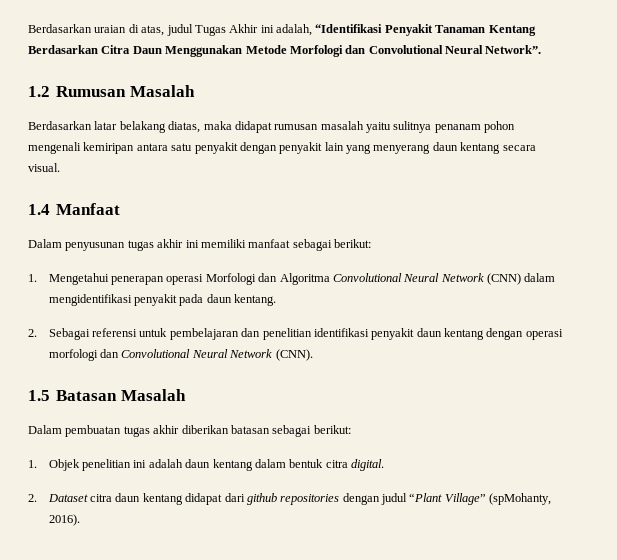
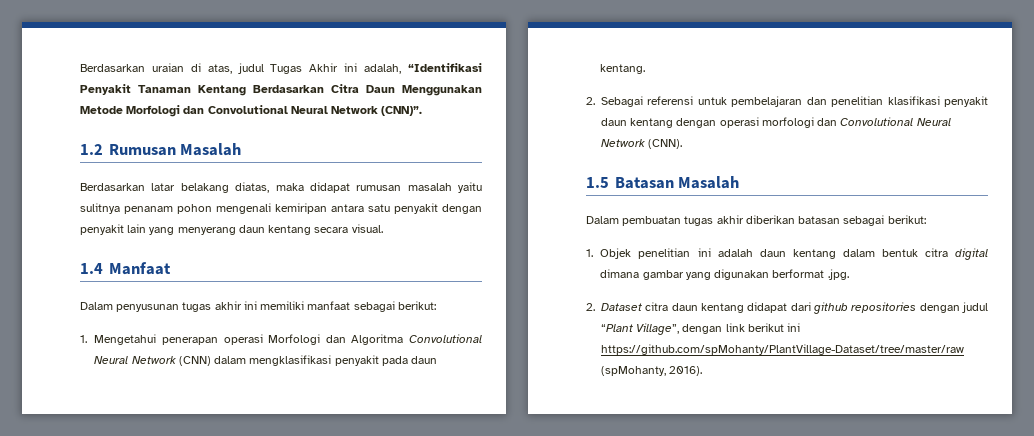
- Berdasarkan uraian di atas, judul Tugas Akhir ini adalah, “Identifikasi Penyakit Tanaman Kentang Berdasarkan Citra Daun Menggunakan Metode Morfologi dan Convolutional Neural Network”.
+ Berdasarkan uraian di atas, judul Tugas Akhir ini adalah, “Identifikasi Penyakit Tanaman Kentang Berdasarkan Citra Daun Menggunakan Metode Morfologi dan Convolutional Neural Network (CNN)”.
- 1. Mengetahui penerapan operasi Morfologi dan Algoritma Convolutional Neural Network (CNN) dalam mengidentifikasi penyakit pada daun kentang.
+ 1. Mengetahui penerapan operasi Morfologi dan Algoritma Convolutional Neural Network (CNN) dalam mengklasifikasi penyakit pada daun kentang.
- 2. Sebagai referensi untuk pembelajaran dan penelitian identifikasi penyakit daun kentang dengan operasi morfologi dan Convolutional Neural Network (CNN).
+ 2. Sebagai referensi untuk pembelajaran dan penelitian klasifikasi penyakit daun kentang dengan operasi morfologi dan Convolutional Neural Network (CNN).
- 1. Objek penelitian ini adalah daun kentang dalam bentuk citra digital.
+ 1. Objek penelitian ini adalah daun kentang dalam bentuk citra digital dimana gambar yang digunakan berformat .jpg.
- 2. Dataset citra daun kentang didapat dari github repositories dengan judul “Plant Village” (spMohanty, 2016).
+ 2. Dataset citra daun kentang didapat dari github repositories dengan judul “Plant Village”, dengan link berikut ini https://github.com/spMohanty/PlantVillage-Dataset/tree/master/raw (spMohanty, 2016).

